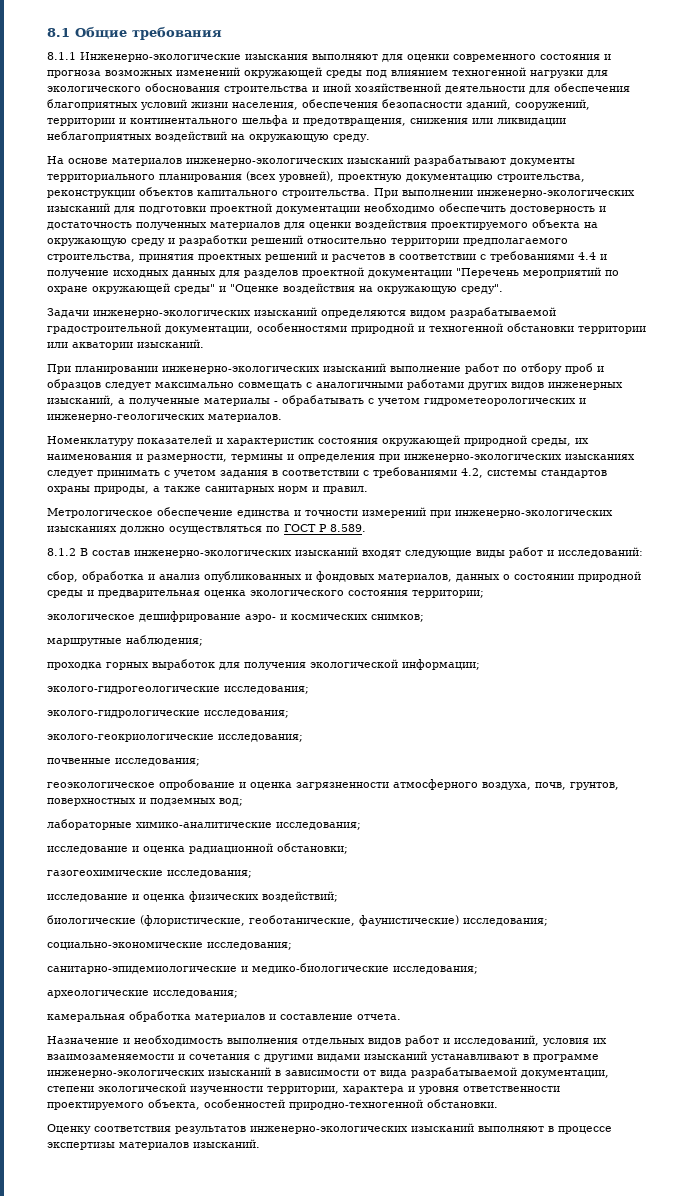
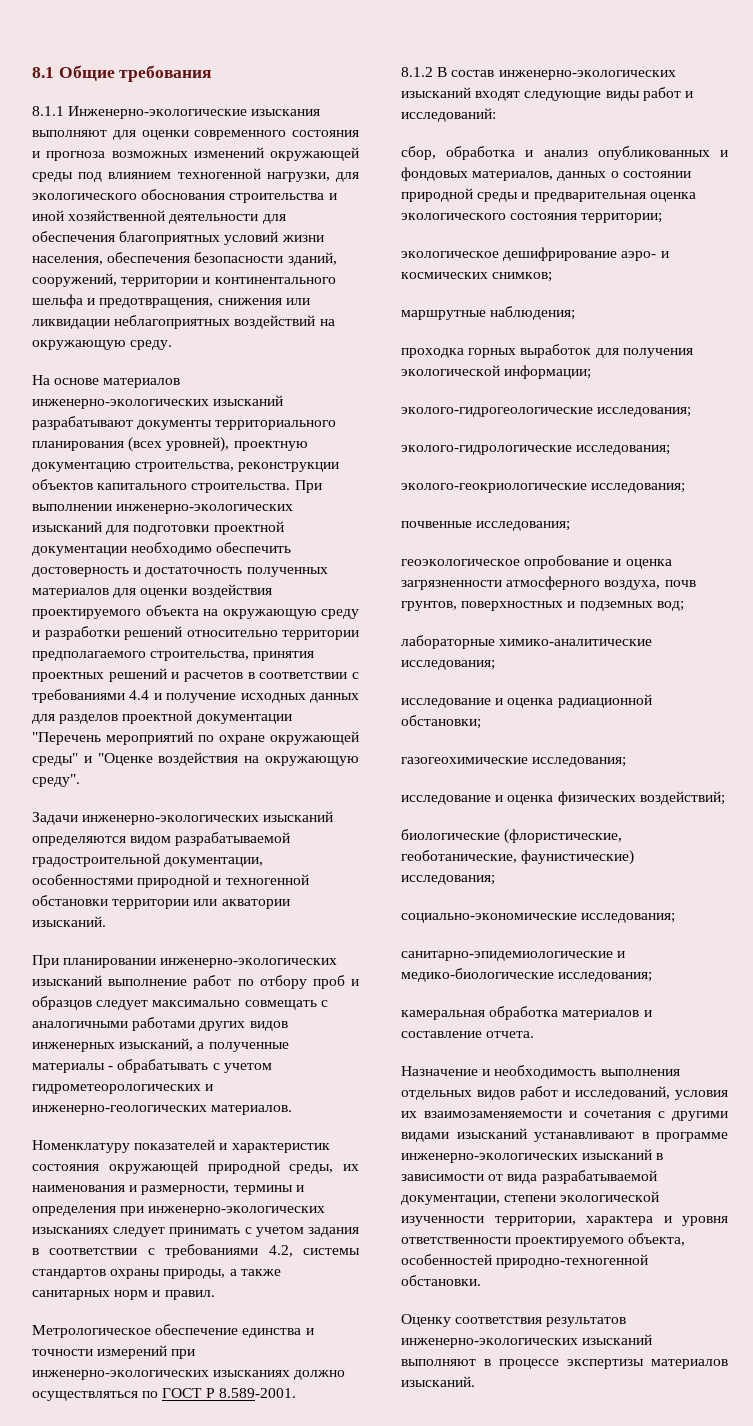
- 8.1.1 Инженерно-экологические изыскания выполняют для оценки современного состояния и прогноза возможных изменений окружающей среды под влиянием техногенной нагрузки для экологического обоснования строительства и иной хозяйственной деятельности для обеспечения благоприятных условий жизни населения, обеспечения безопасности зданий, сооружений, территории и континентального шельфа и предотвращения, снижения или ликвидации неблагоприятных воздействий на окружающую среду.
+ 8.1.1 Инженерно-экологические изыскания выполняют для оценки современного состояния и прогноза возможных изменений окружающей среды под влиянием техногенной нагрузки, для экологического обоснования строительства и иной хозяйственной деятельности для обеспечения благоприятных условий жизни населения, обеспечения безопасности зданий, сооружений, территории и континентального шельфа и предотвращения, снижения или ликвидации неблагоприятных воздействий на окружающую среду.
- Метрологическое обеспечение единства и точности измерений при инженерно-экологических изысканиях должно осуществляться по ГОСТ Р 8.589.
+ Метрологическое обеспечение единства и точности измерений при инженерно-экологических изысканиях должно осуществляться по ГОСТ Р 8.589-2001.
- геоэкологическое опробование и оценка загрязненности атмосферного воздуха, почв, грунтов, поверхностных и подземных вод;
+ геоэкологическое опробование и оценка загрязненности атмосферного воздуха, почв грунтов, поверхностных и подземных вод;
- археологические исследования;

